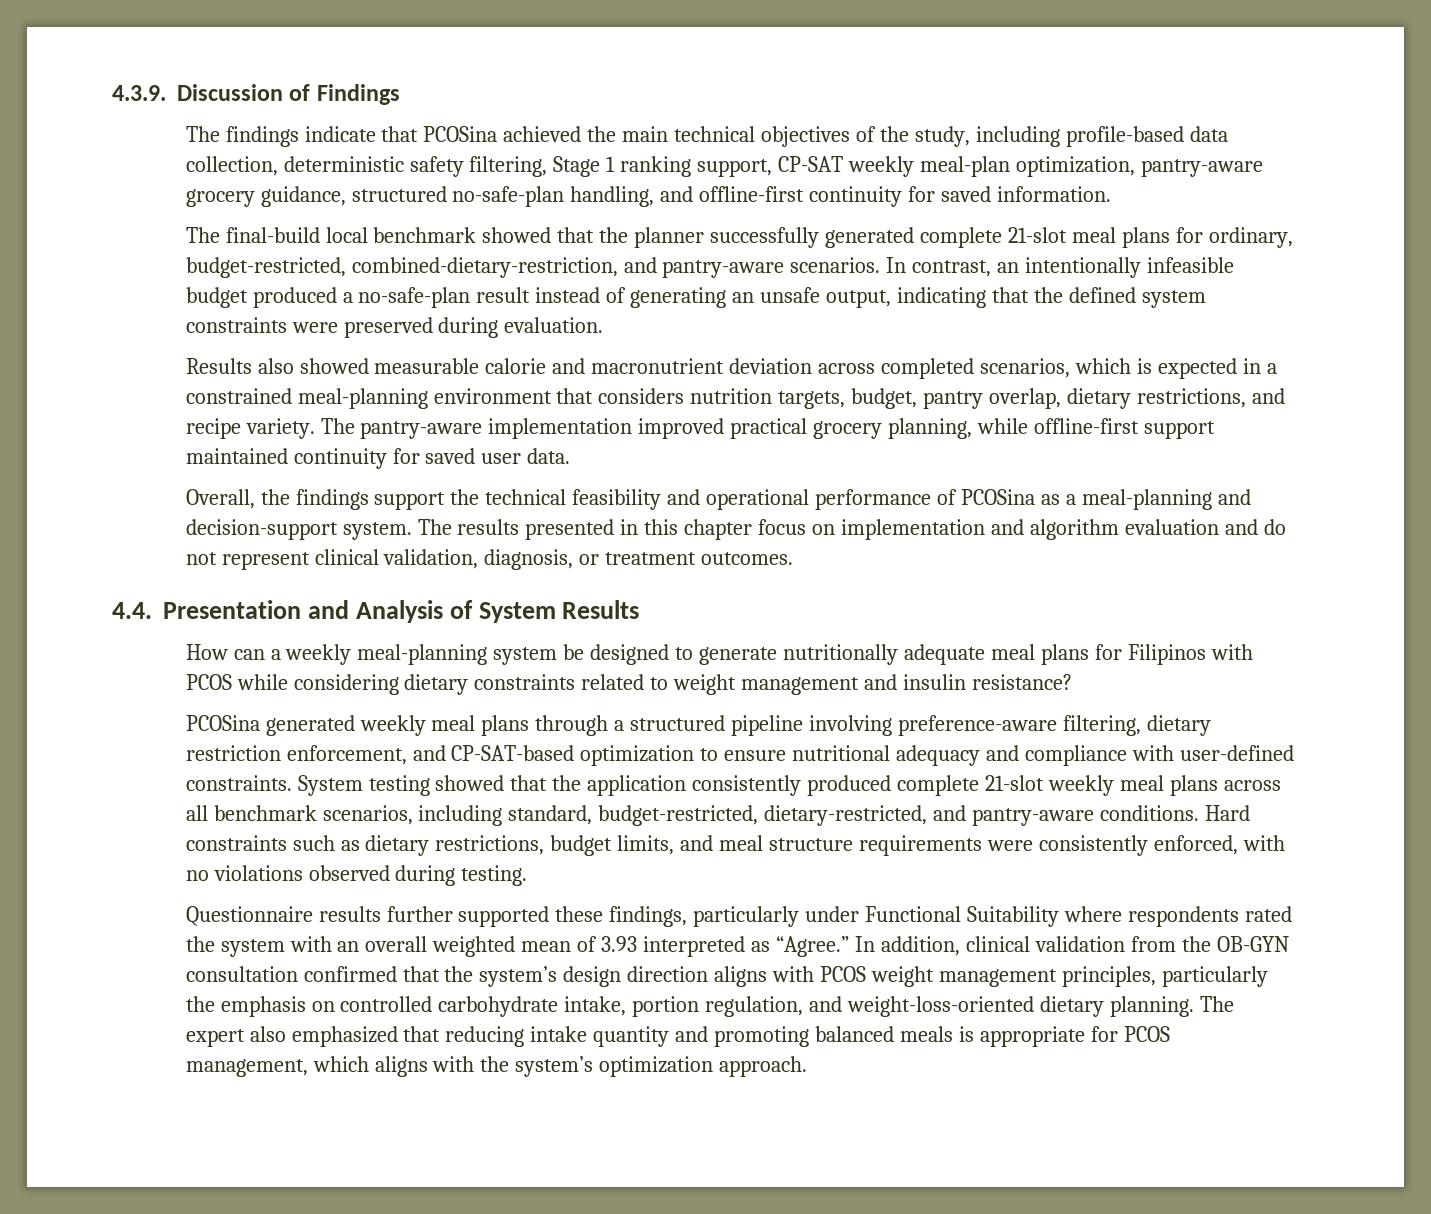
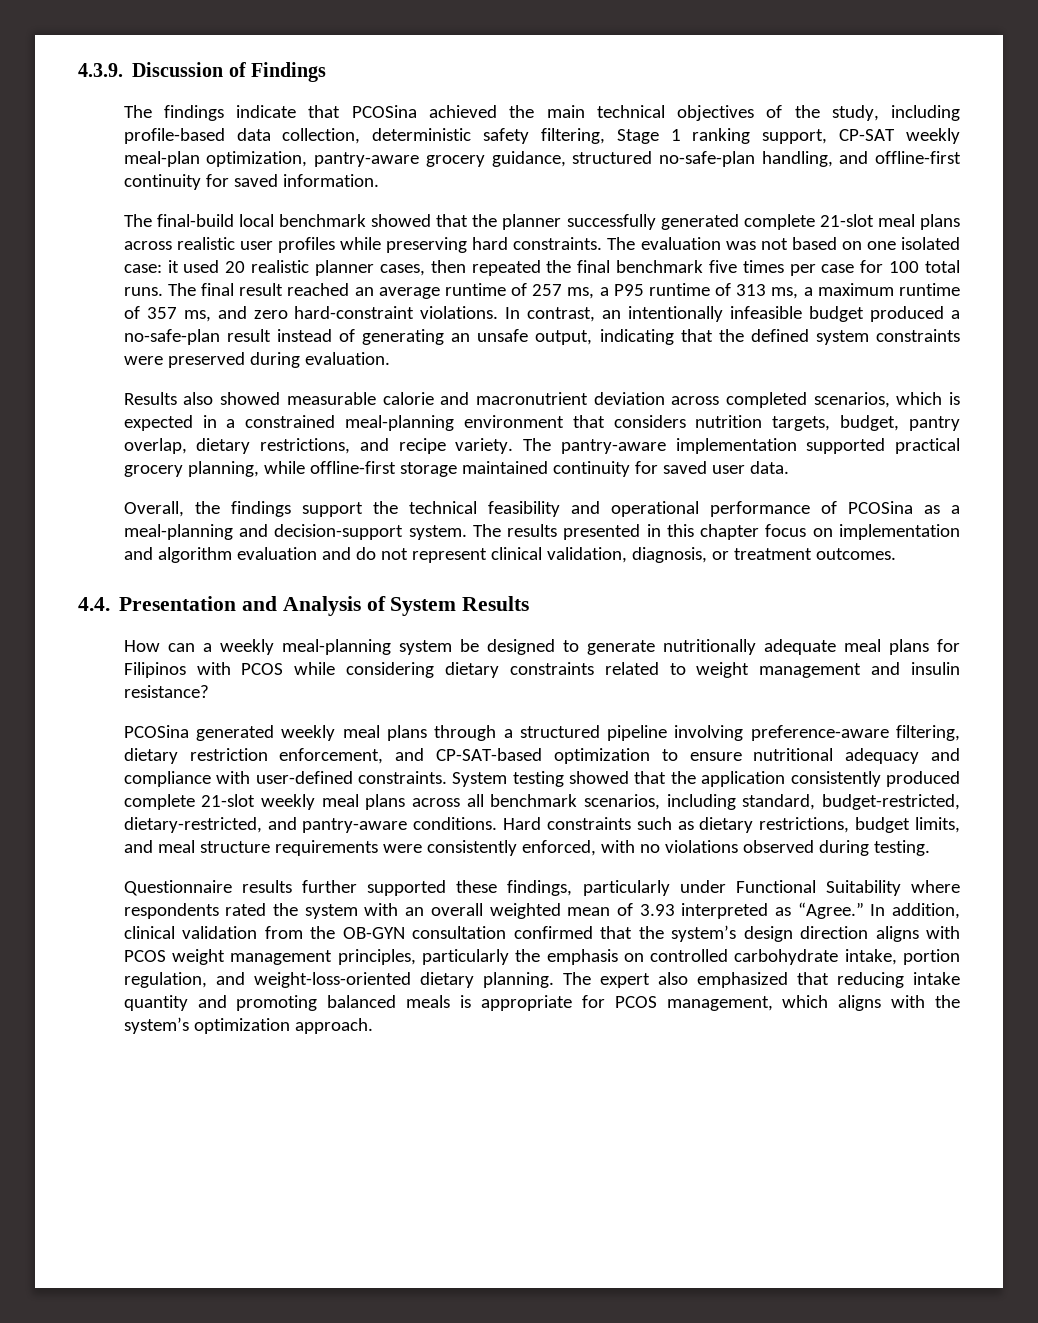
- The final-build local benchmark showed that the planner successfully generated complete 21-slot meal plans for ordinary, budget-restricted, combined-dietary-restriction, and pantry-aware scenarios.
+ The final-build local benchmark showed that the planner successfully generated complete 21-slot meal plans across realistic user profiles while preserving hard constraints. The evaluation was not based on one isolated case: it used 20 realistic planner cases, then repeated the final benchmark five times per case for 100 total runs. The final result reached an average runtime of 257 ms, a P95 runtime of 313 ms, a maximum runtime of 357 ms, and zero hard-constraint violations.
- The pantry-aware implementation improved practical grocery planning, while offline-first support maintained continuity for saved user data.
+ The pantry-aware implementation supported practical grocery planning, while offline-first storage maintained continuity for saved user data.

